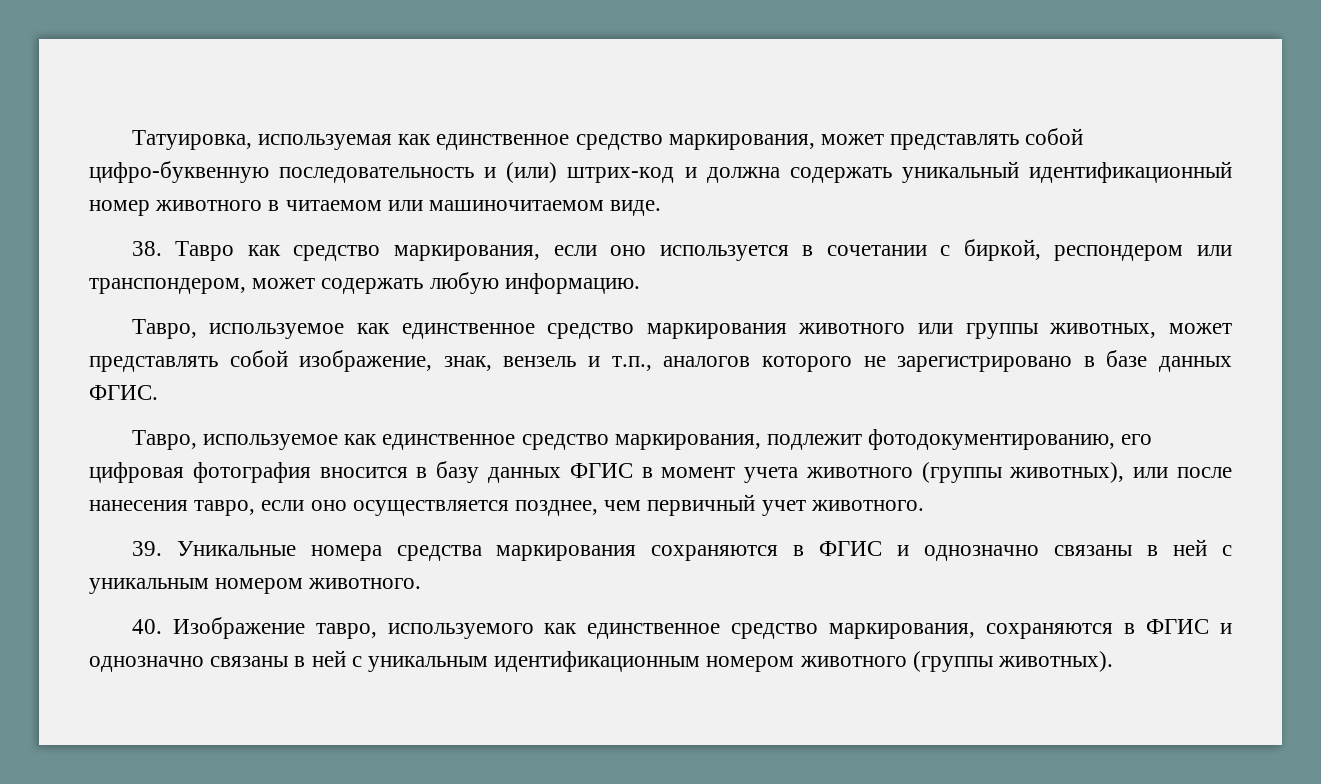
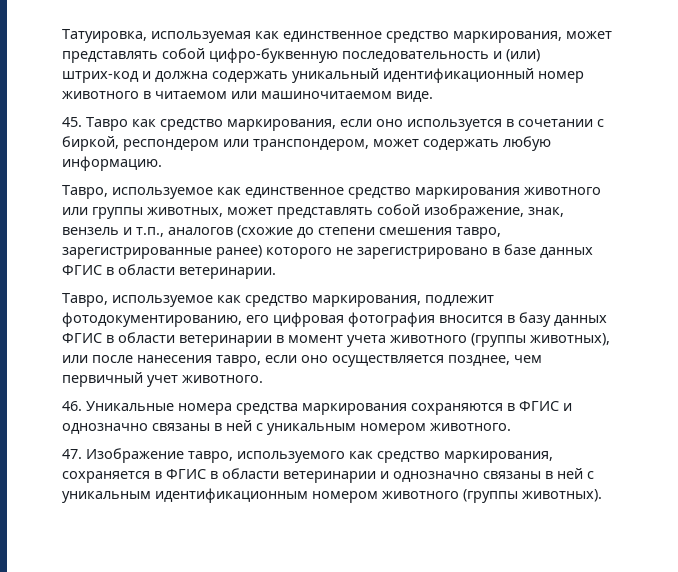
- 38. Тавро как средство маркирования, если оно используется в сочетании с биркой, респондером или транспондером, может содержать любую информацию.
+ 45. Тавро как средство маркирования, если оно используется в сочетании с биркой, респондером или транспондером, может содержать любую информацию.
- Тавро, используемое как единственное средство маркирования животного или группы животных, может представлять собой изображение, знак, вензель и т.п., аналогов которого не зарегистрировано в базе данных ФГИС.
- Тавро, используемое как единственное средство маркирования, подлежит фотодокументированию, его цифровая фотография вносится в базу данных ФГИС в момент учета животного (группы животных), или после нанесения тавро, если оно осуществляется позднее, чем первичный учет животного.
+ Тавро, используемое как единственное средство маркирования животного или группы животных, может представлять собой изображение, знак, вензель и т.п., аналогов (схожие до степени смешения тавро, зарегистрированные ранее) которого не зарегистрировано в базе данных ФГИС в области ветеринарии.
+ Тавро, используемое как средство маркирования, подлежит фотодокументированию, его цифровая фотография вносится в базу данных ФГИС в области ветеринарии в момент учета животного (группы животных), или после нанесения тавро, если оно осуществляется позднее, чем первичный учет животного.
- 39. Уникальные номера средства маркирования сохраняются в ФГИС и однозначно связаны в ней с уникальным номером животного.
+ 46. Уникальные номера средства маркирования сохраняются в ФГИС и однозначно связаны в ней с уникальным номером животного.
- 40. Изображение тавро, используемого как единственное средство маркирования, сохраняются в ФГИС и однозначно связаны в ней с уникальным идентификационным номером животного (группы животных).
+ 47. Изображение тавро, используемого как средство маркирования, сохраняется в ФГИС в области ветеринарии и однозначно связаны в ней с уникальным идентификационным номером животного (группы животных).

